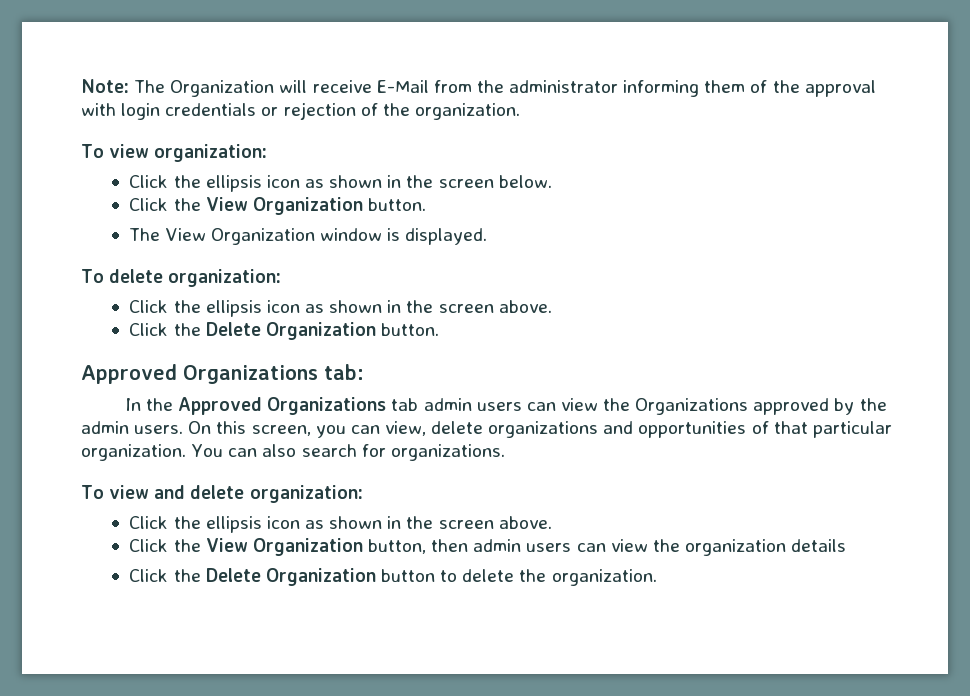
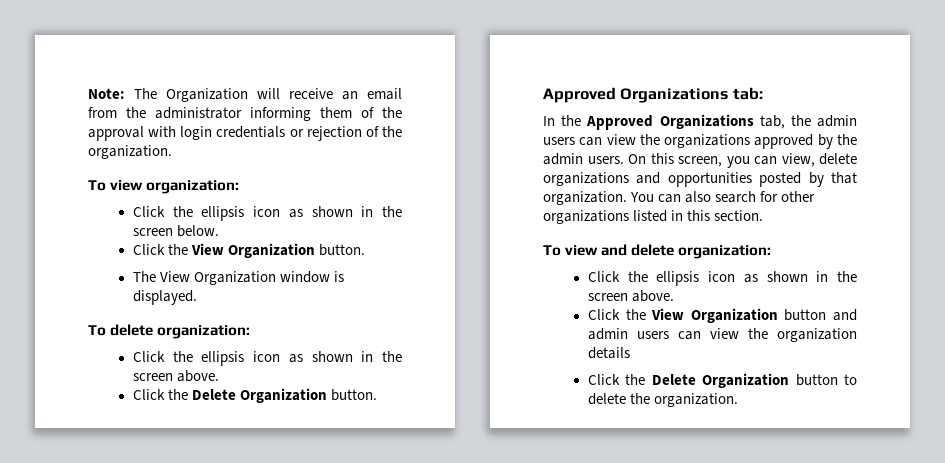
- Note: The Organization will receive E-Mail from the administrator informing them of the approval with login credentials or rejection of the organization.
+ Note: The Organization will receive an email from the administrator informing them of the approval with login credentials or rejection of the organization.
- In the Approved Organizations tab admin users can view the Organizations approved by the admin users.
+ In the Approved Organizations tab, the admin users can view the organizations approved by the admin users.
- On this screen, you can view, delete organizations and opportunities of that particular organization.
+ On this screen, you can view, delete organizations and opportunities posted by that organization.
- You can also search for organizations.
+ You can also search for other organizations listed in this section.
- Click the View Organization button, then admin users can view the organization details
+ Click the View Organization button and admin users can view the organization details

